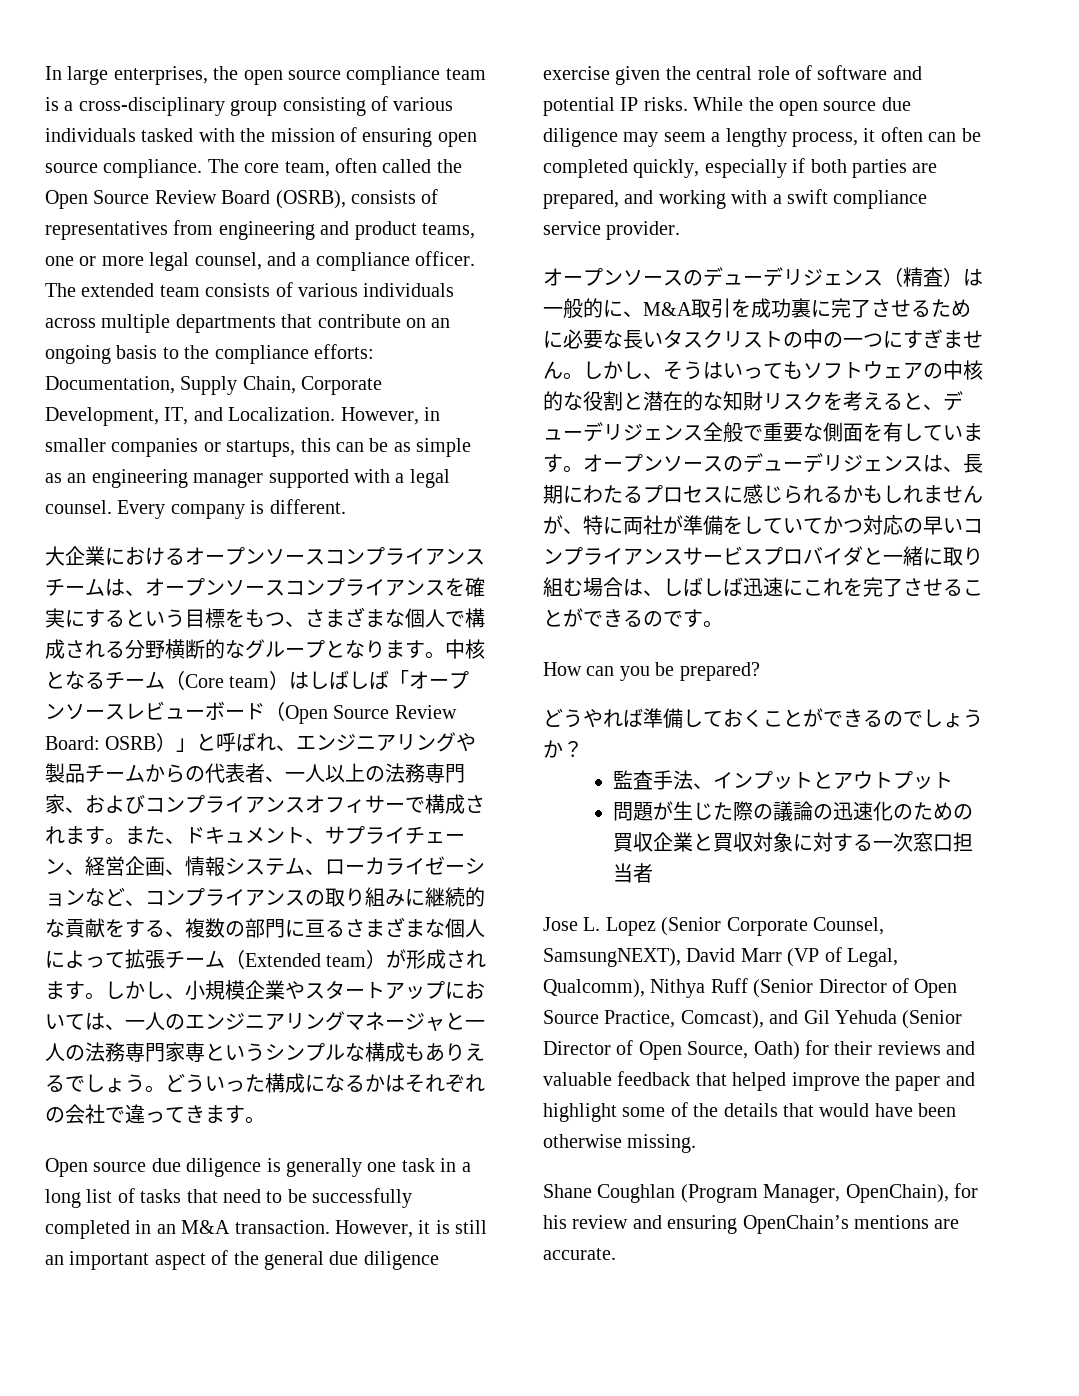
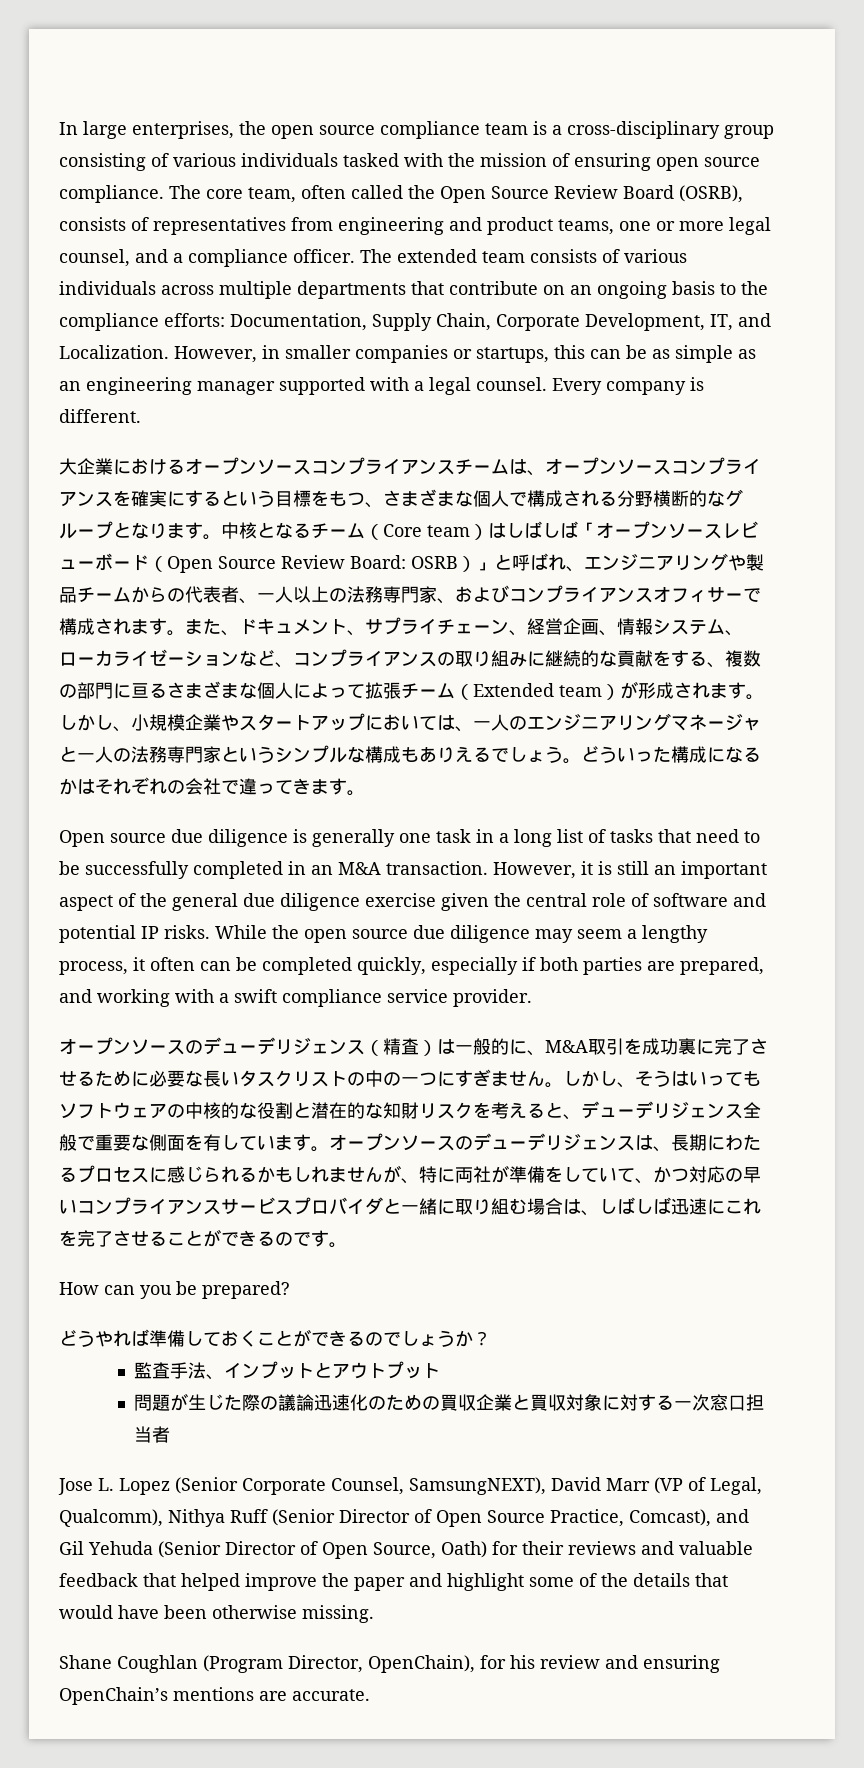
- しかし、小規模企業やスタートアップにおいては、一人のエンジニアリングマネージャと一人の法務専門家専というシンプルな構成もありえるでしょう。
+ しかし、小規模企業やスタートアップにおいては、一人のエンジニアリングマネージャと一人の法務専門家というシンプルな構成もありえるでしょう。
- オープンソースのデューデリジェンスは、長期にわたるプロセスに感じられるかもしれませんが、特に両社が準備をしていてかつ対応の早いコンプライアンスサービスプロバイダと一緒に取り組む場合は、しばしば迅速にこれを完了させることができるのです。
+ オープンソースのデューデリジェンスは、長期にわたるプロセスに感じられるかもしれませんが、特に両社が準備をしていて、かつ対応の早いコンプライアンスサービスプロバイダと一緒に取り組む場合は、しばしば迅速にこれを完了させることができるのです。
- 問題が生じた際の議論の迅速化のための買収企業と買収対象に対する一次窓口担当者
+ 問題が生じた際の議論迅速化のための買収企業と買収対象に対する一次窓口担当者
- Shane Coughlan (Program Manager, OpenChain), for his review and ensuring OpenChain’s mentions are accurate.
+ Shane Coughlan (Program Director, OpenChain), for his review and ensuring OpenChain’s mentions are accurate.

